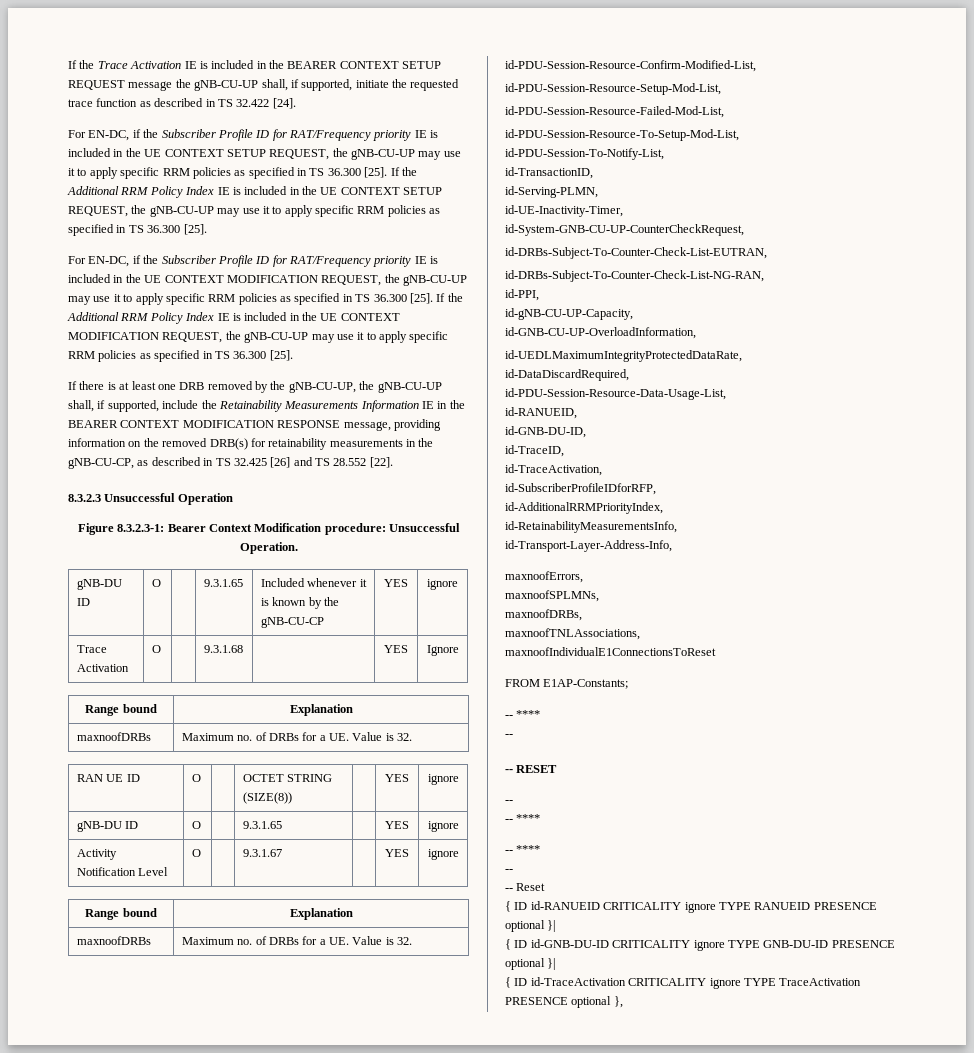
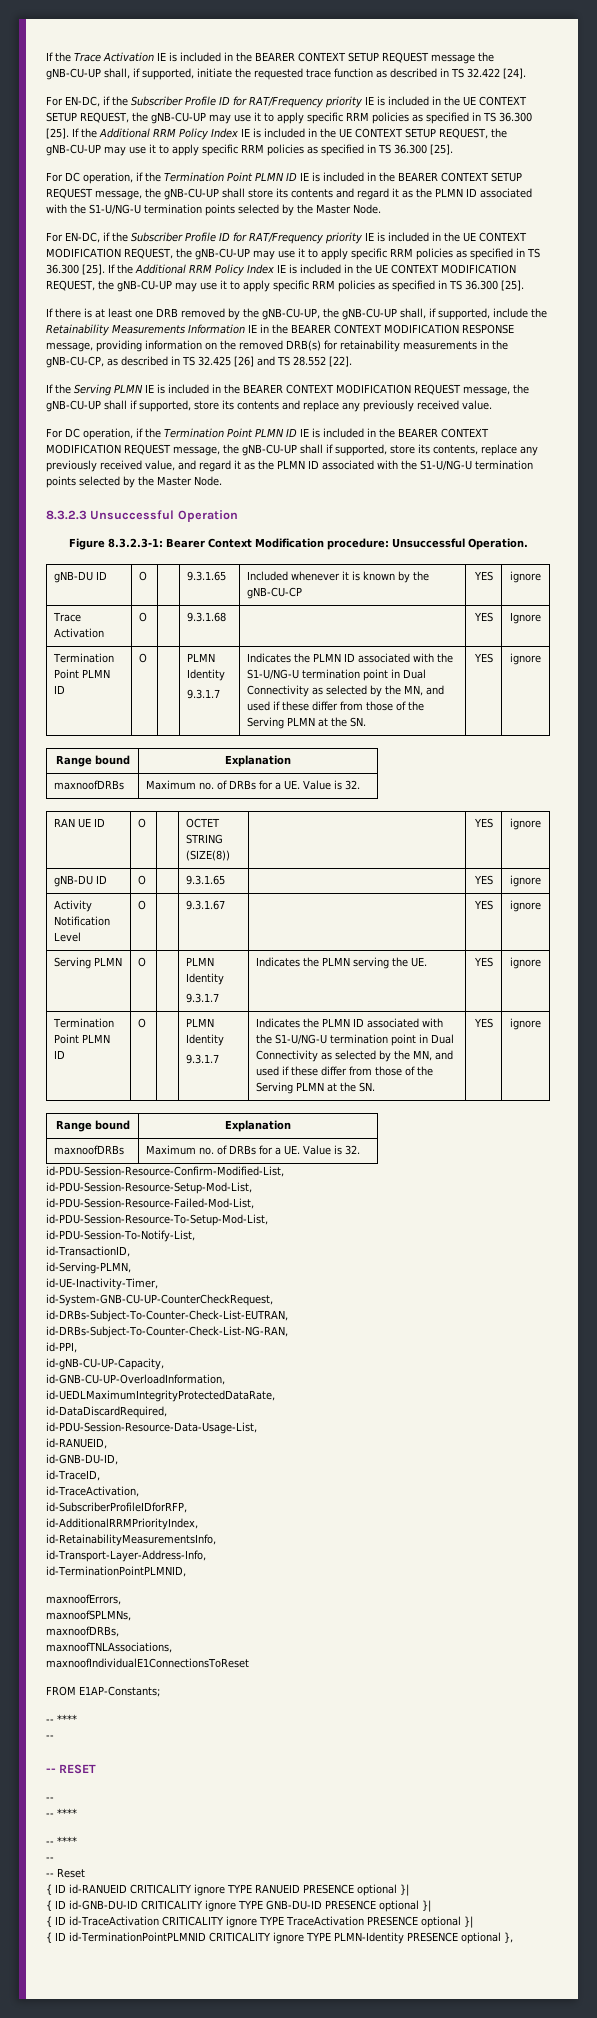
+ For DC operation, if the Termination Point PLMN ID IE is included in the BEARER CONTEXT SETUP REQUEST message, the gNB-CU-UP shall store its contents and regard it as the PLMN ID associated with the S1-U/NG-U termination points selected by the Master Node.
+ If the Serving PLMN IE is included in the BEARER CONTEXT MODIFICATION REQUEST message, the gNB-CU-UP shall if supported, store its contents and replace any previously received value.
+ For DC operation, if the Termination Point PLMN ID IE is included in the BEARER CONTEXT MODIFICATION REQUEST message, the gNB-CU-UP shall if supported, store its contents, replace any previously received value, and regard it as the PLMN ID associated with the S1-U/NG-U termination points selected by the Master Node.
  Trace Activation | O | | 9.3.1.68 | | YES | Ignore
+ Termination Point PLMN ID | O | | PLMN Identity
+ 9.3.1.7 | Indicates the PLMN ID associated with the S1-U/NG-U termination point in Dual Connectivity as selected by the MN, and used if these differ from those of the Serving PLMN at the SN. | YES | ignore
+ Serving PLMN | O | | PLMN Identity
+ 9.3.1.7 | Indicates the PLMN serving the UE. | YES | ignore
+ Termination Point PLMN ID | O | | PLMN Identity
+ 9.3.1.7 | Indicates the PLMN ID associated with the S1-U/NG-U termination point in Dual Connectivity as selected by the MN, and used if these differ from those of the Serving PLMN at the SN. | YES | ignore
+ id-TerminationPointPLMNID,
- { ID id-TraceActivation CRITICALITY ignore TYPE TraceActivation PRESENCE optional },
+ { ID id-TraceActivation CRITICALITY ignore TYPE TraceActivation PRESENCE optional }|
+ { ID id-TerminationPointPLMNID CRITICALITY ignore TYPE PLMN-Identity PRESENCE optional },

